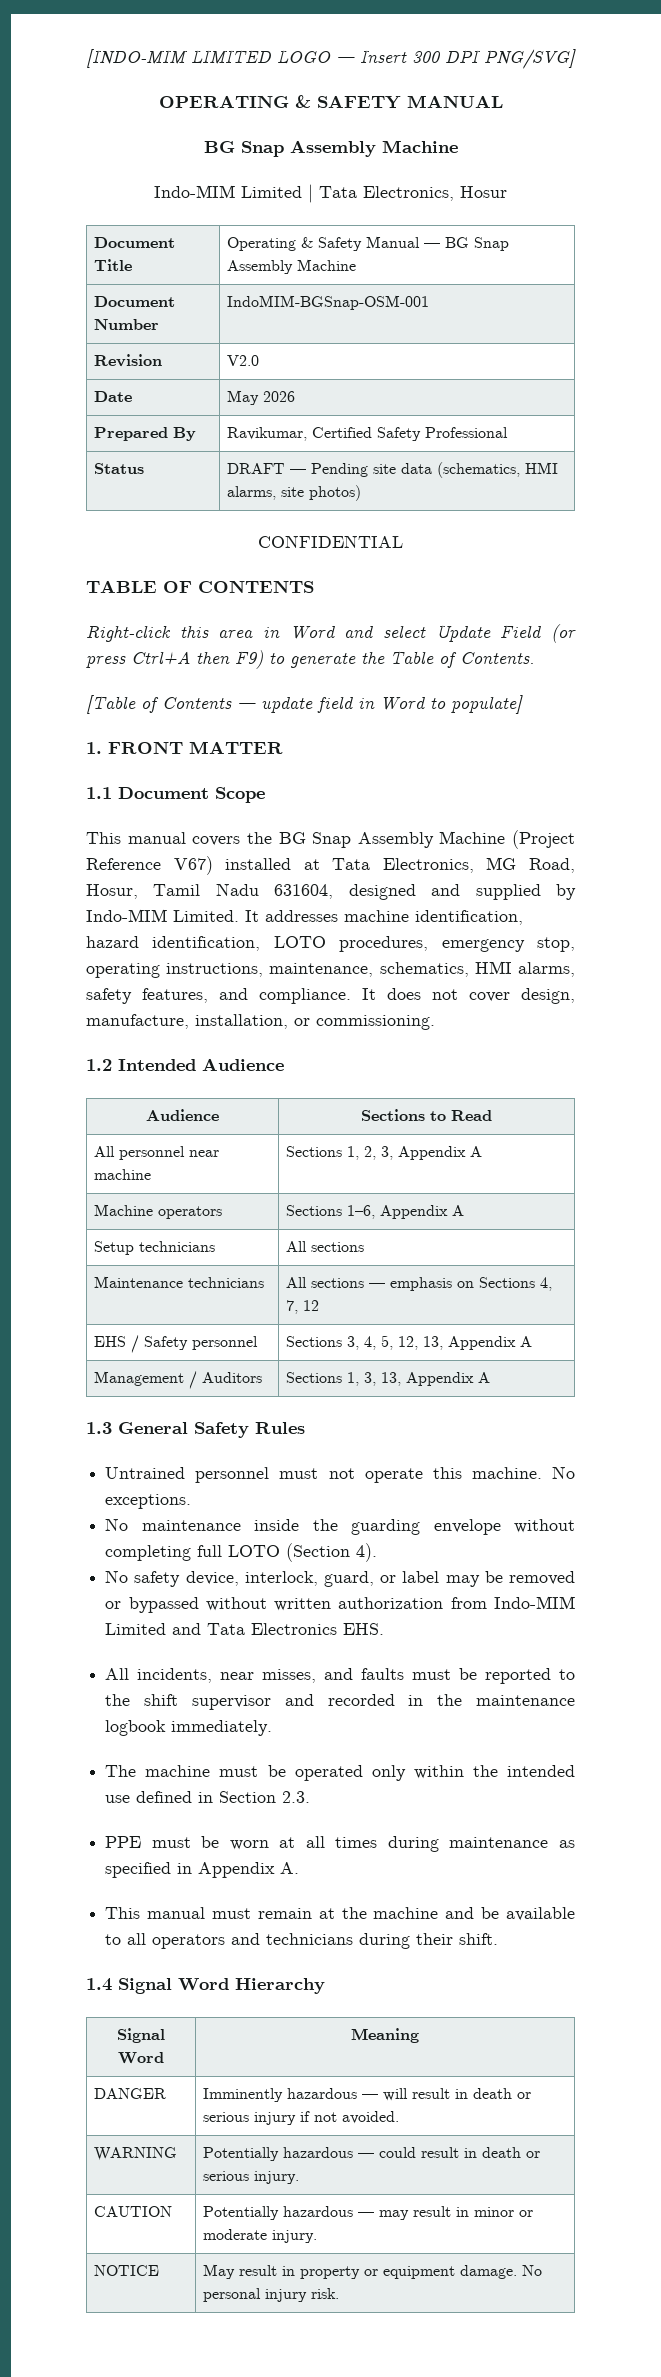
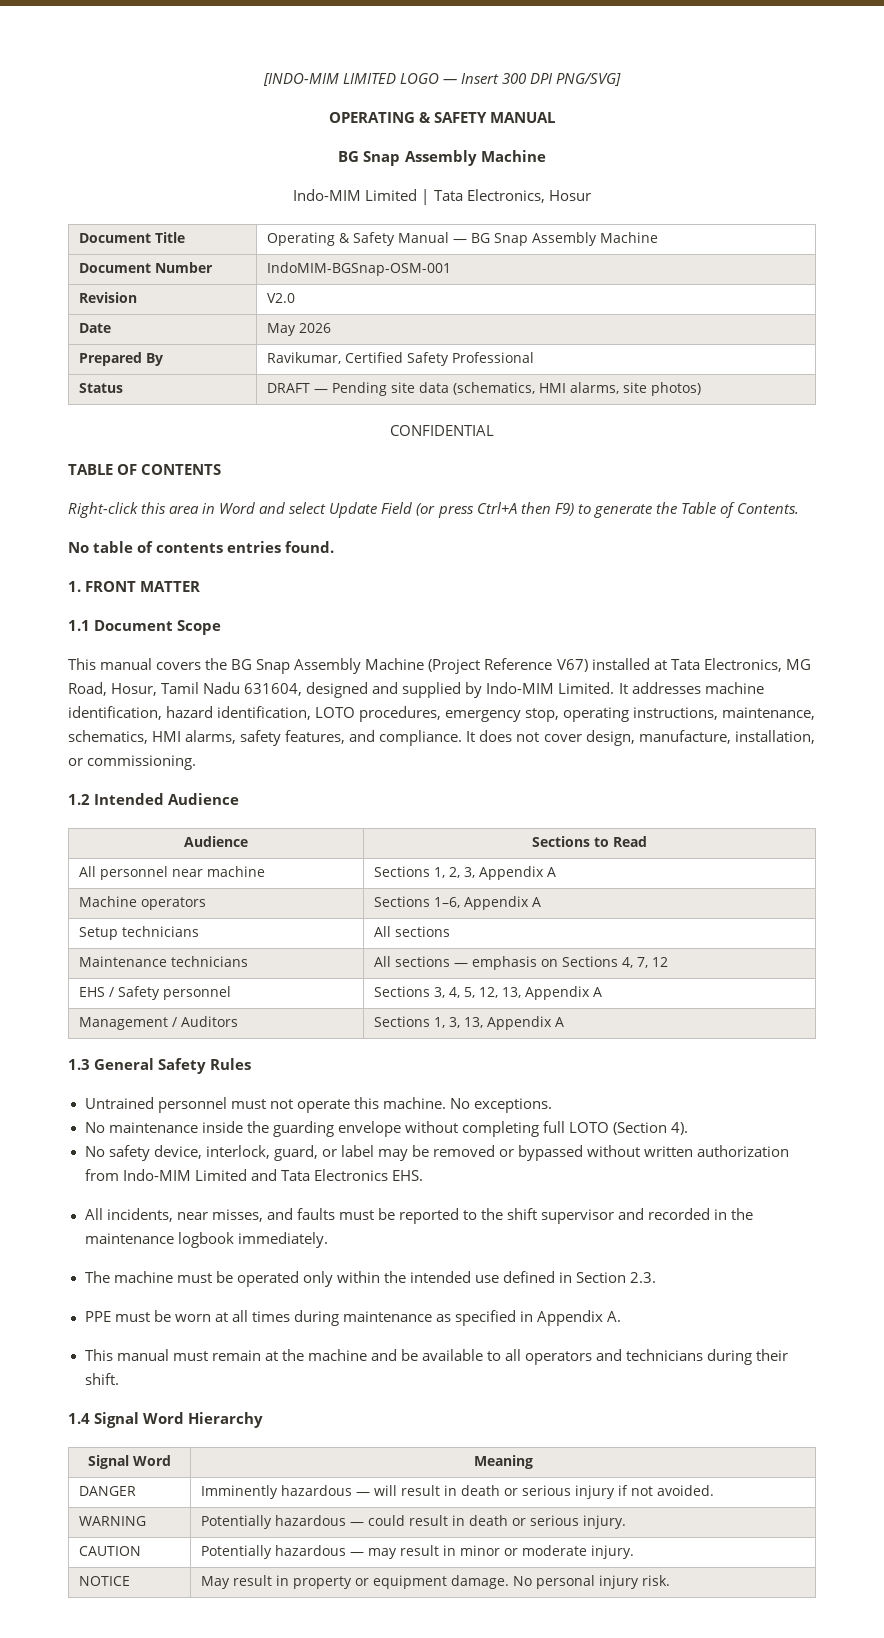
- [Table of Contents — update field in Word to populate]
+ No table of contents entries found.

